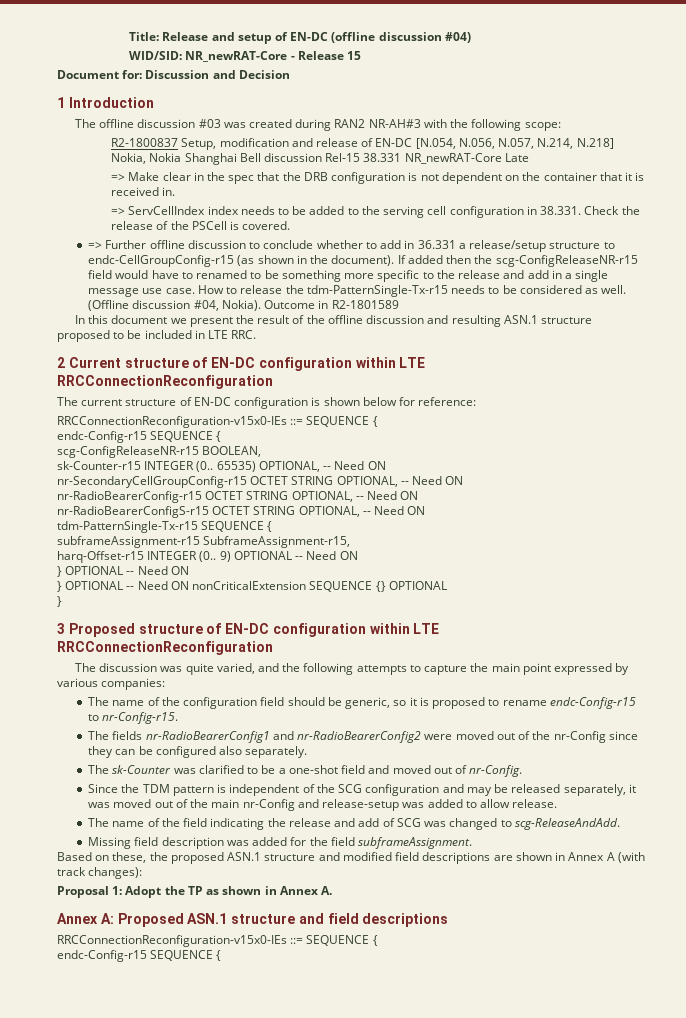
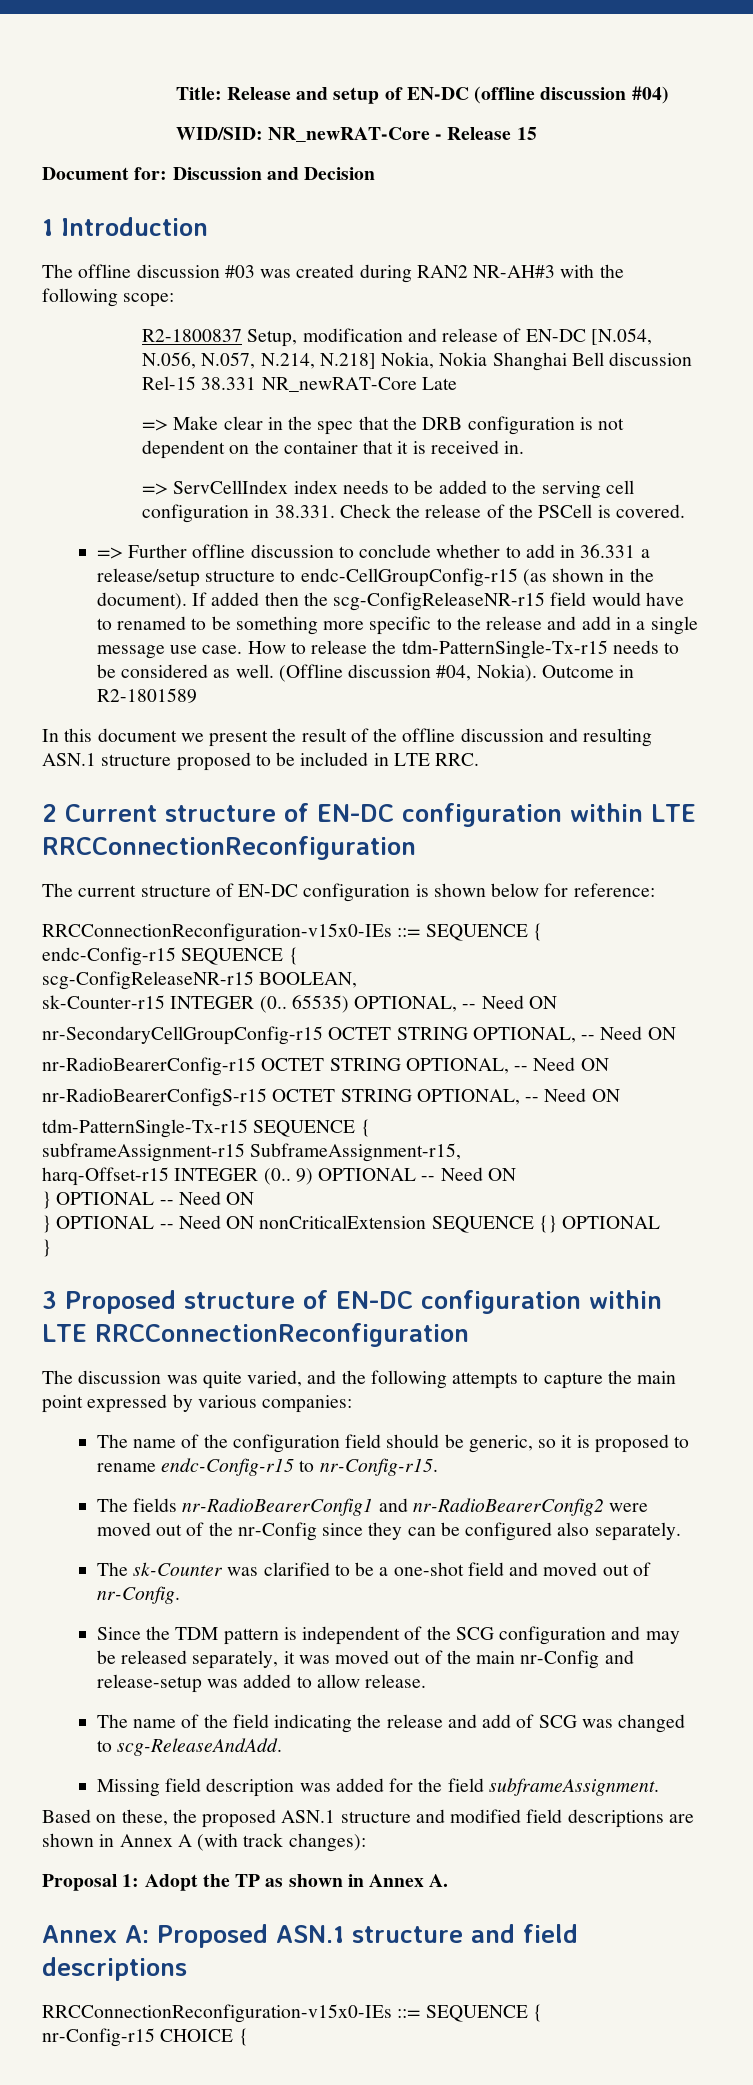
  Annex A: Proposed ASN.1 structure and field descriptions
  RRCConnectionReconfiguration-v15x0-IEs ::= SEQUENCE {
- endc-Config-r15 SEQUENCE {
+ nr-Config-r15 CHOICE {

